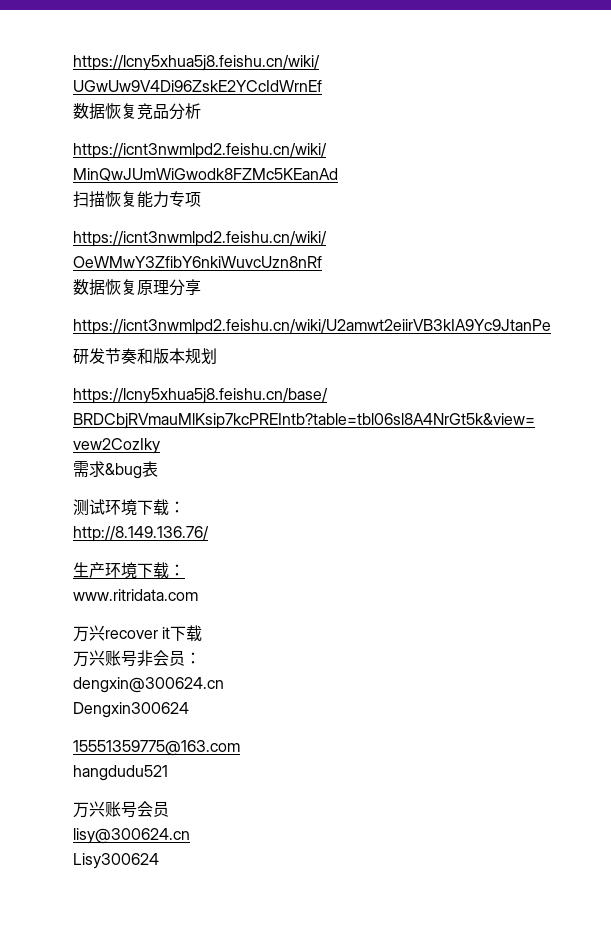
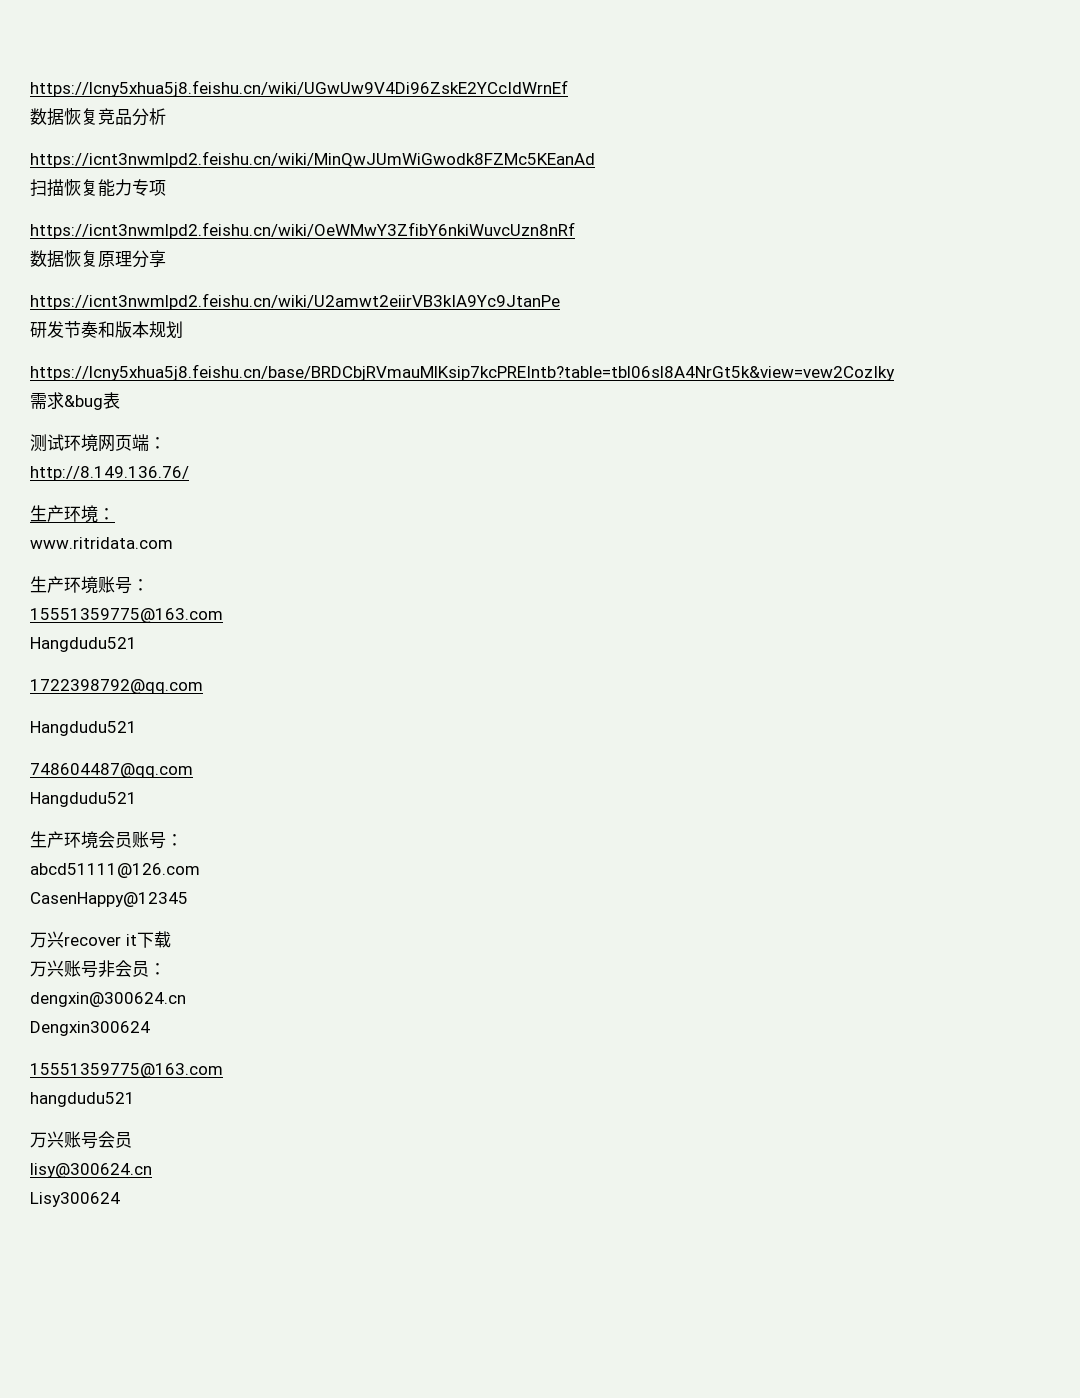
- 测试环境下载：
+ 测试环境网页端：
- 生产环境下载：
+ 生产环境：
+ 生产环境账号：
+ 15551359775@163.com
+ Hangdudu521
+ 1722398792@qq.com
+ Hangdudu521
+ 748604487@qq.com
+ Hangdudu521
+ 生产环境会员账号：
+ abcd51111@126.com
+ CasenHappy@12345

